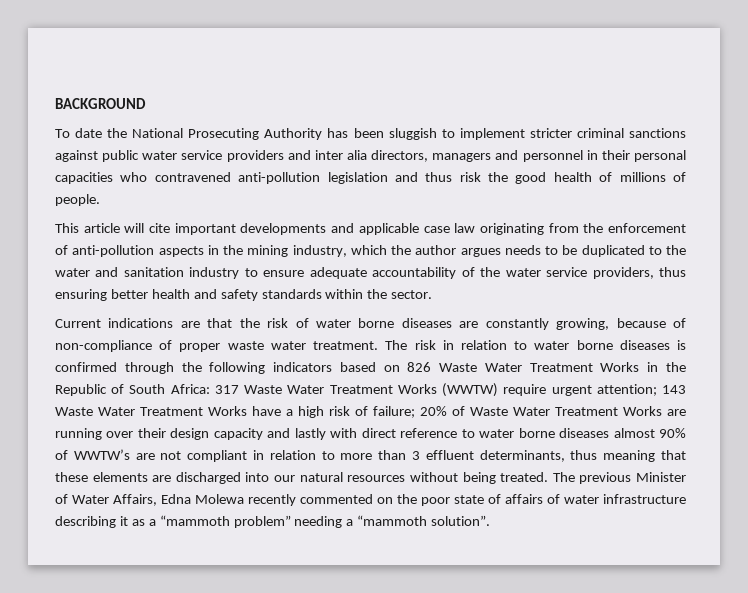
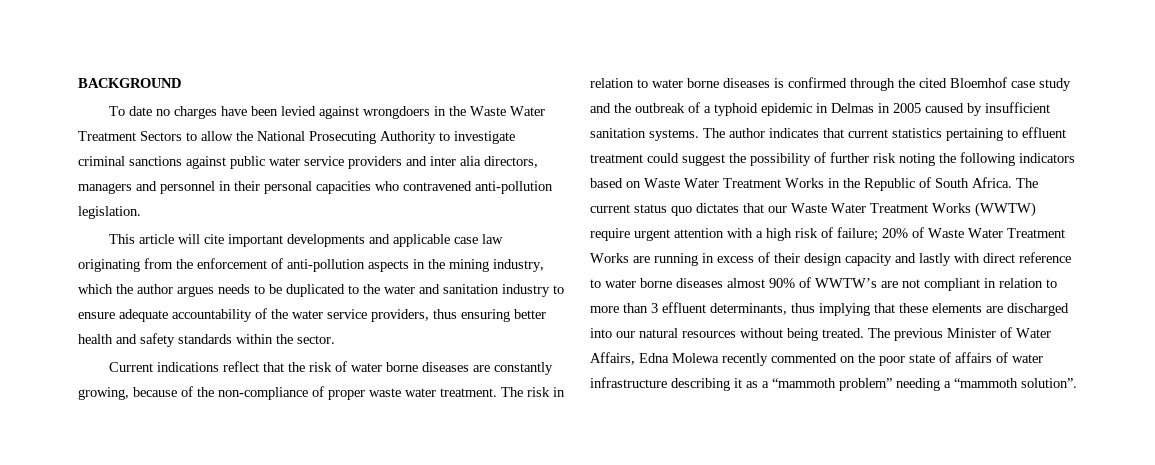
- To date the National Prosecuting Authority has been sluggish to implement stricter criminal sanctions against public water service providers and inter alia directors, managers and personnel in their personal capacities who contravened anti-pollution legislation and thus risk the good health of millions of people.
+ To date no charges have been levied against wrongdoers in the Waste Water Treatment Sectors to allow the National Prosecuting Authority to investigate criminal sanctions against public water service providers and inter alia directors, managers and personnel in their personal capacities who contravened anti-pollution legislation.
- Current indications are that the risk of water borne diseases are constantly growing, because of non-compliance of proper waste water treatment.
+ Current indications reflect that the risk of water borne diseases are constantly growing, because of the non-compliance of proper waste water treatment.
- The risk in relation to water borne diseases is confirmed through the following indicators based on 826 Waste Water Treatment Works in the Republic of South Africa: 317 Waste Water Treatment Works (WWTW) require urgent attention; 143 Waste Water Treatment Works have a high risk of failure;
+ The risk in relation to water borne diseases is confirmed through the cited Bloemhof case study and the outbreak of a typhoid epidemic in Delmas in 2005 caused by insufficient sanitation systems. The author indicates that current statistics pertaining to effluent treatment could suggest the possibility of further risk noting the following indicators based on Waste Water Treatment Works in the Republic of South Africa. The current status quo dictates that our Waste Water Treatment Works (WWTW) require urgent attention with a high risk of failure;
- 20% of Waste Water Treatment Works are running over their design capacity and lastly with direct reference to water borne diseases almost 90% of WWTW’s are not compliant in relation to more than 3 effluent determinants, thus meaning that these elements are discharged into our natural resources without being treated.
+ 20% of Waste Water Treatment Works are running in excess of their design capacity and lastly with direct reference to water borne diseases almost 90% of WWTW’s are not compliant in relation to more than 3 effluent determinants, thus implying that these elements are discharged into our natural resources without being treated.

